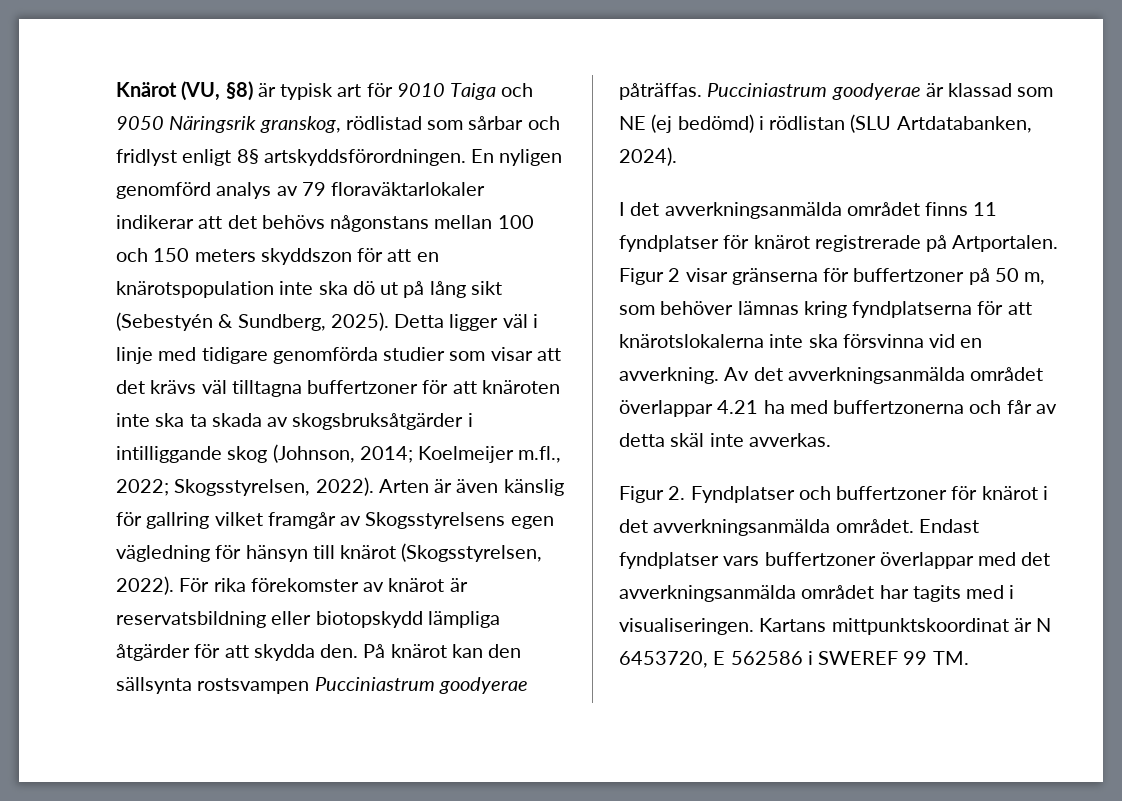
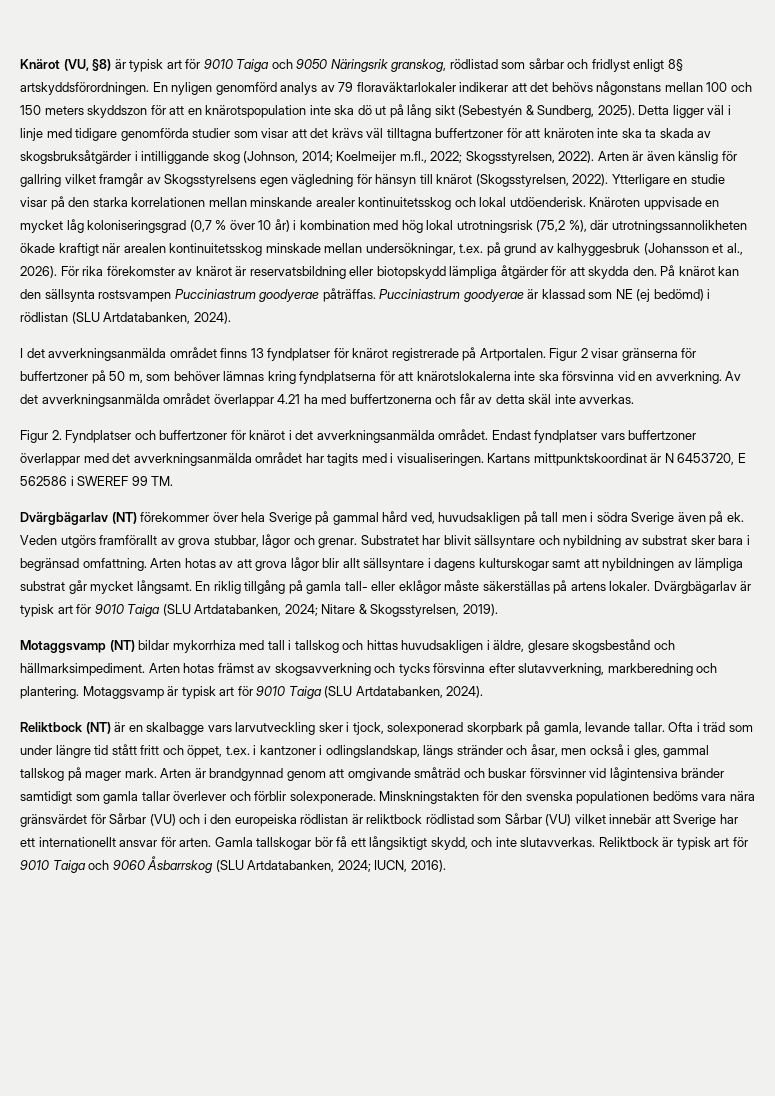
+ Ytterligare en studie visar på den starka korrelationen mellan minskande arealer kontinuitetsskog och lokal utdöenderisk. Knäroten uppvisade en mycket låg koloniseringsgrad (0,7 % över 10 år) i kombination med hög lokal utrotningsrisk (75,2 %), där utrotningssannolikheten ökade kraftigt när arealen kontinuitetsskog minskade mellan undersökningar, t.ex. på grund av kalhyggesbruk (Johansson et al., 2026).
- I det avverkningsanmälda området finns 11 fyndplatser för knärot registrerade på Artportalen.
+ I det avverkningsanmälda området finns 13 fyndplatser för knärot registrerade på Artportalen.
+ Dvärgbägarlav (NT) förekommer över hela Sverige på gammal hård ved, huvudsakligen på tall men i södra Sverige även på ek. Veden utgörs framförallt av grova stubbar, lågor och grenar. Substratet har blivit sällsyntare och nybildning av substrat sker bara i begränsad omfattning. Arten hotas av att grova lågor blir allt sällsyntare i dagens kulturskogar samt att nybildningen av lämpliga substrat går mycket långsamt. En riklig tillgång på gamla tall- eller eklågor måste säkerställas på artens lokaler. Dvärgbägarlav är typisk art för 9010 Taiga (SLU Artdatabanken, 2024; Nitare & Skogsstyrelsen, 2019).
+ Motaggsvamp (NT) bildar mykorrhiza med tall i tallskog och hittas huvudsakligen i äldre, glesare skogsbestånd och hällmarksimpediment. Arten hotas främst av skogsavverkning och tycks försvinna efter slutavverkning, markberedning och plantering. Motaggsvamp är typisk art för 9010 Taiga (SLU Artdatabanken, 2024).
+ Reliktbock (NT) är en skalbagge vars larvutveckling sker i tjock, solexponerad skorpbark på gamla, levande tallar. Ofta i träd som under längre tid stått fritt och öppet, t.ex. i kantzoner i odlingslandskap, längs stränder och åsar, men också i gles, gammal tallskog på mager mark. Arten är brandgynnad genom att omgivande småträd och buskar försvinner vid lågintensiva bränder samtidigt som gamla tallar överlever och förblir solexponerade. Minskningstakten för den svenska populationen bedöms vara nära gränsvärdet för Sårbar (VU) och i den europeiska rödlistan är reliktbock rödlistad som Sårbar (VU) vilket innebär att Sverige har ett internationellt ansvar för arten. Gamla tallskogar bör få ett långsiktigt skydd, och inte slutavverkas. Reliktbock är typisk art för 9010 Taiga och 9060 Åsbarrskog (SLU Artdatabanken, 2024; IUCN, 2016).

